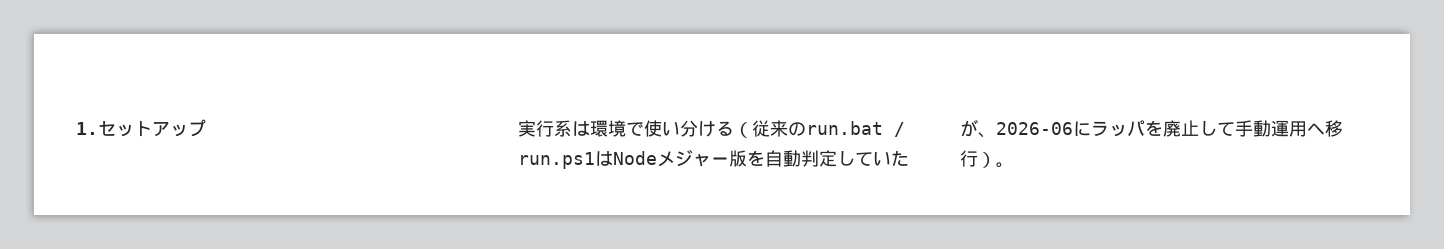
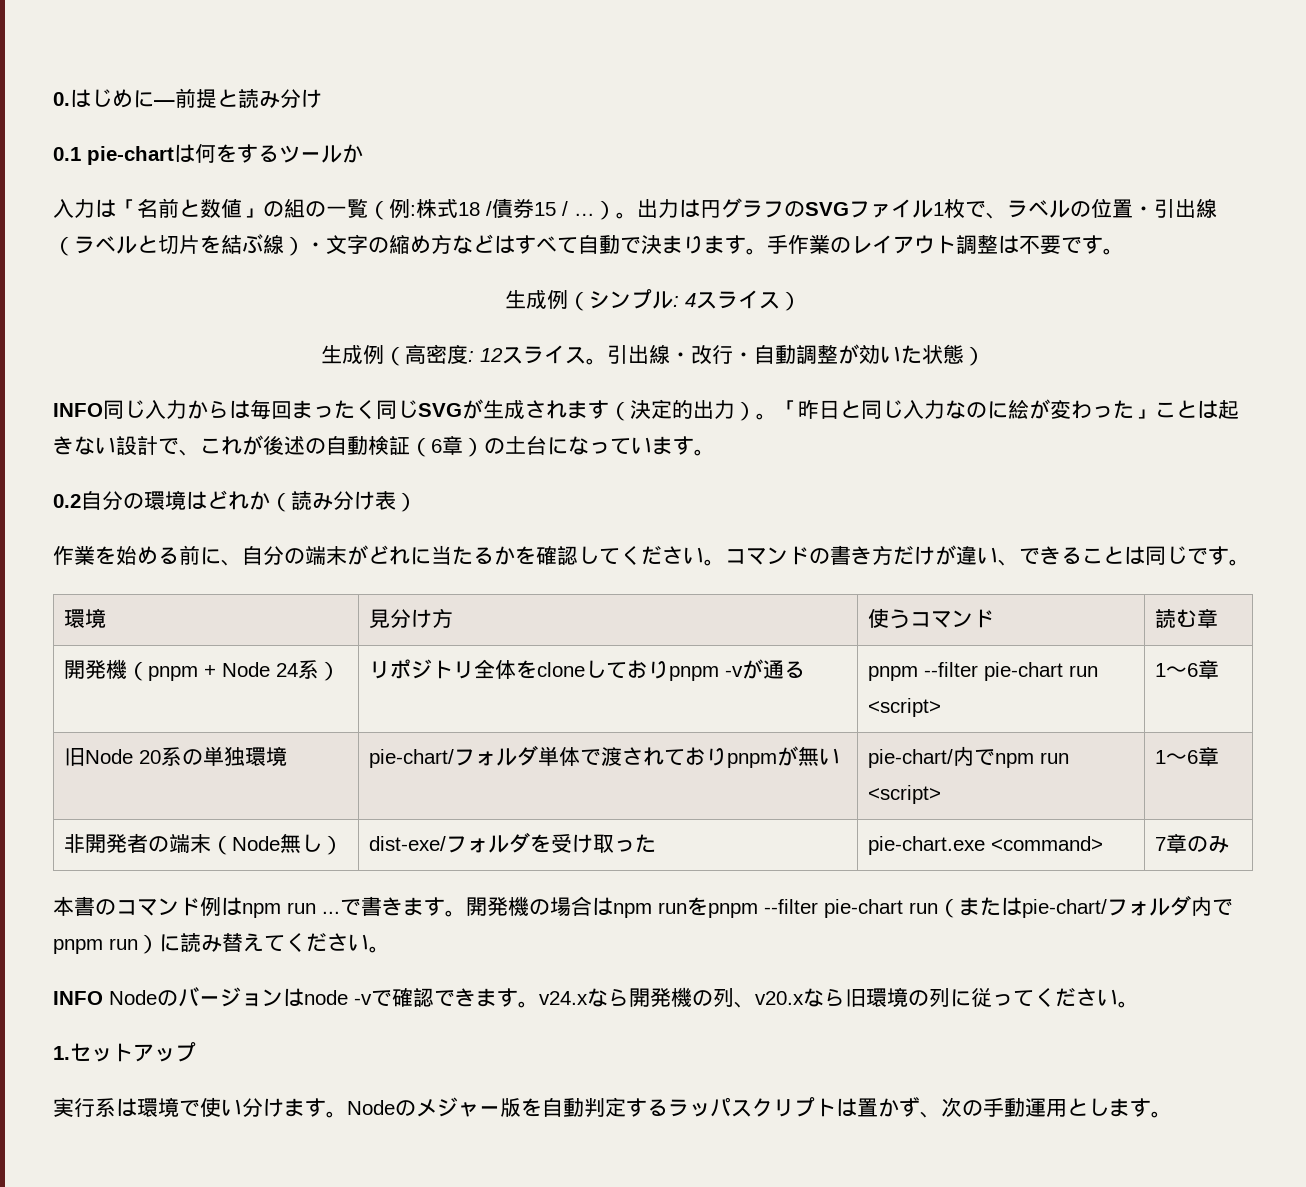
+ 0.はじめに—前提と読み分け
+ 0.1 pie-chartは何をするツールか
+ 入力は「名前と数値」の組の一覧（例:株式18 /債券15 / …）。出力は円グラフのSVGファイル1枚で、ラベルの位置・引出線（ラベルと切片を結ぶ線）・文字の縮め方などはすべて自動で決まります。手作業のレイアウト調整は不要です。
+ 生成例（シンプル: 4スライス）
+ 生成例（高密度: 12スライス。引出線・改行・自動調整が効いた状態）
+ INFO同じ入力からは毎回まったく同じSVGが生成されます（決定的出力）。「昨日と同じ入力なのに絵が変わった」ことは起きない設計で、これが後述の自動検証（6章）の土台になっています。
+ 0.2自分の環境はどれか（読み分け表）
+ 作業を始める前に、自分の端末がどれに当たるかを確認してください。コマンドの書き方だけが違い、できることは同じです。
+ 環境 | 見分け方 | 使うコマンド | 読む章
+ 開発機（pnpm + Node 24系） | リポジトリ全体をcloneしておりpnpm -vが通る | pnpm --filter pie-chart run <script> | 1〜6章
+ 旧Node 20系の単独環境 | pie-chart/フォルダ単体で渡されておりpnpmが無い | pie-chart/内でnpm run <script> | 1〜6章
+ 非開発者の端末（Node無し） | dist-exe/フォルダを受け取った | pie-chart.exe <command> | 7章のみ
+ 本書のコマンド例はnpm run ...で書きます。開発機の場合はnpm runをpnpm --filter pie-chart run（またはpie-chart/フォルダ内でpnpm run）に読み替えてください。
+ INFO Nodeのバージョンはnode -vで確認できます。v24.xなら開発機の列、v20.xなら旧環境の列に従ってください。
- 実行系は環境で使い分ける（従来のrun.bat / run.ps1はNodeメジャー版を自動判定していたが、2026-06にラッパを廃止して手動運用へ移行）。
+ 実行系は環境で使い分けます。Nodeのメジャー版を自動判定するラッパスクリプトは置かず、次の手動運用とします。

